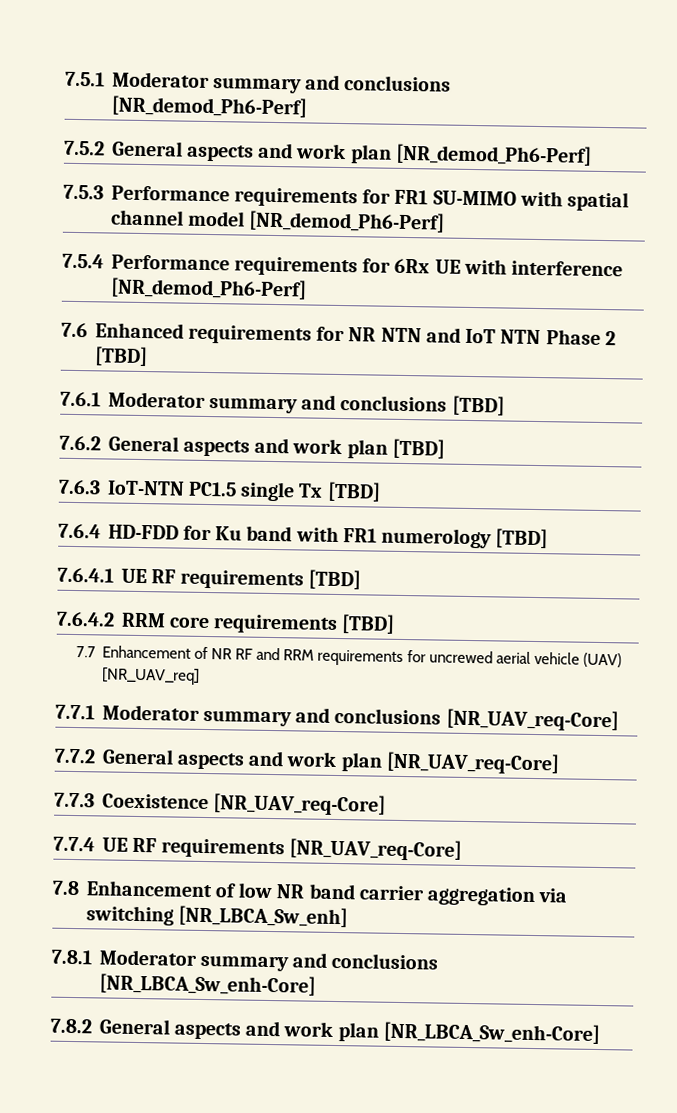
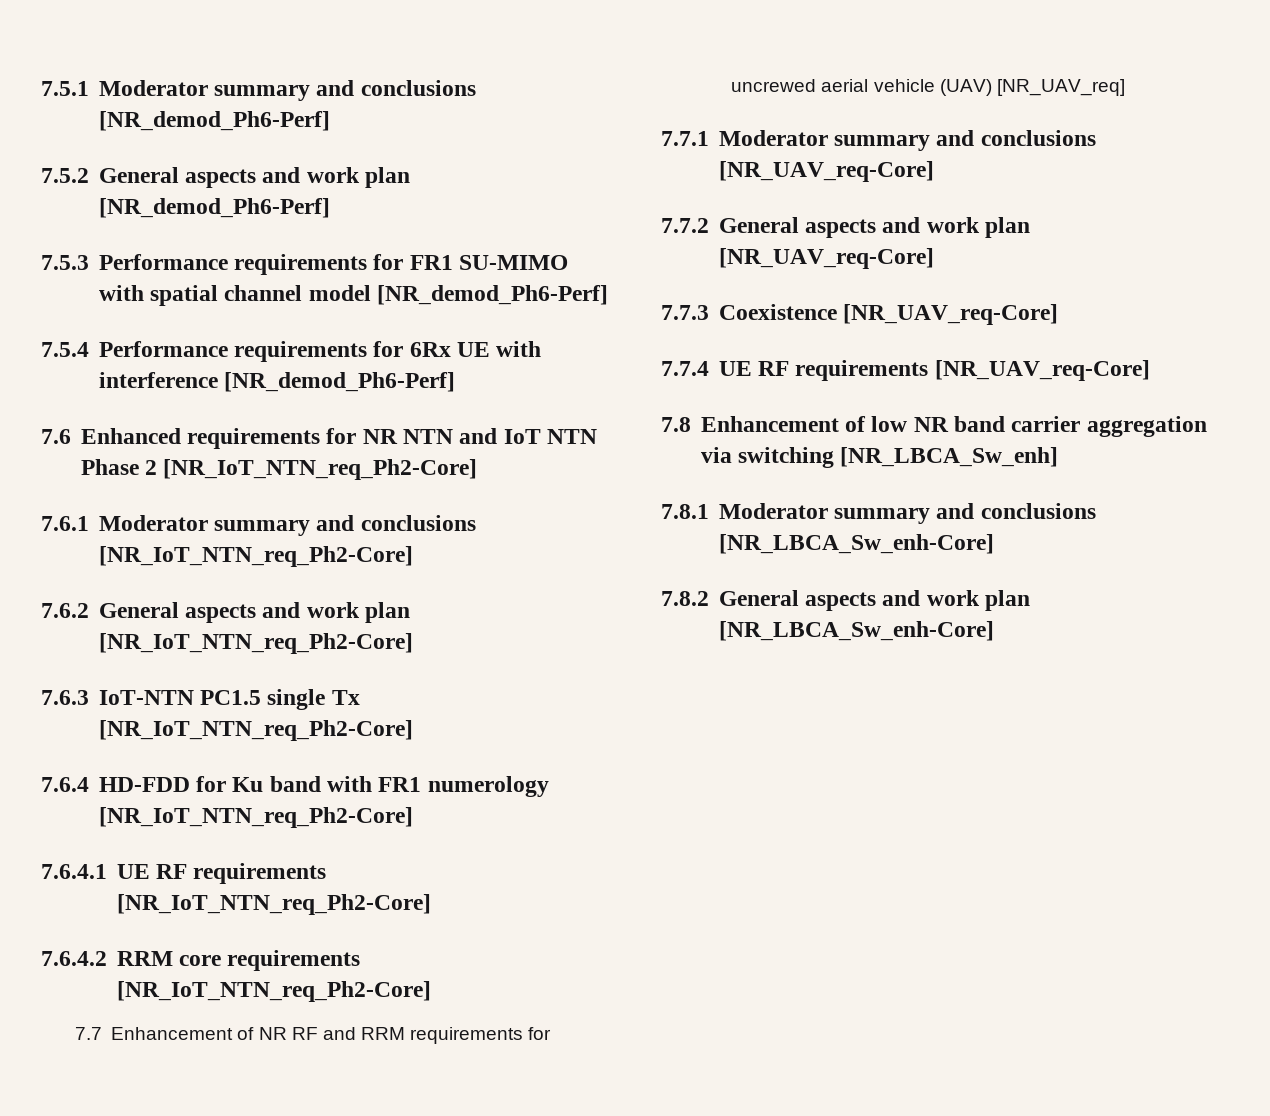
- 7.6 Enhanced requirements for NR NTN and IoT NTN Phase 2 [TBD]
+ 7.6 Enhanced requirements for NR NTN and IoT NTN Phase 2 [NR_IoT_NTN_req_Ph2-Core]
- 7.6.1 Moderator summary and conclusions [TBD]
+ 7.6.1 Moderator summary and conclusions [NR_IoT_NTN_req_Ph2-Core]
- 7.6.2 General aspects and work plan [TBD]
+ 7.6.2 General aspects and work plan [NR_IoT_NTN_req_Ph2-Core]
- 7.6.3 IoT-NTN PC1.5 single Tx [TBD]
+ 7.6.3 IoT-NTN PC1.5 single Tx [NR_IoT_NTN_req_Ph2-Core]
- 7.6.4 HD-FDD for Ku band with FR1 numerology [TBD]
+ 7.6.4 HD-FDD for Ku band with FR1 numerology [NR_IoT_NTN_req_Ph2-Core]
- 7.6.4.1 UE RF requirements [TBD]
+ 7.6.4.1 UE RF requirements [NR_IoT_NTN_req_Ph2-Core]
- 7.6.4.2 RRM core requirements [TBD]
+ 7.6.4.2 RRM core requirements [NR_IoT_NTN_req_Ph2-Core]

